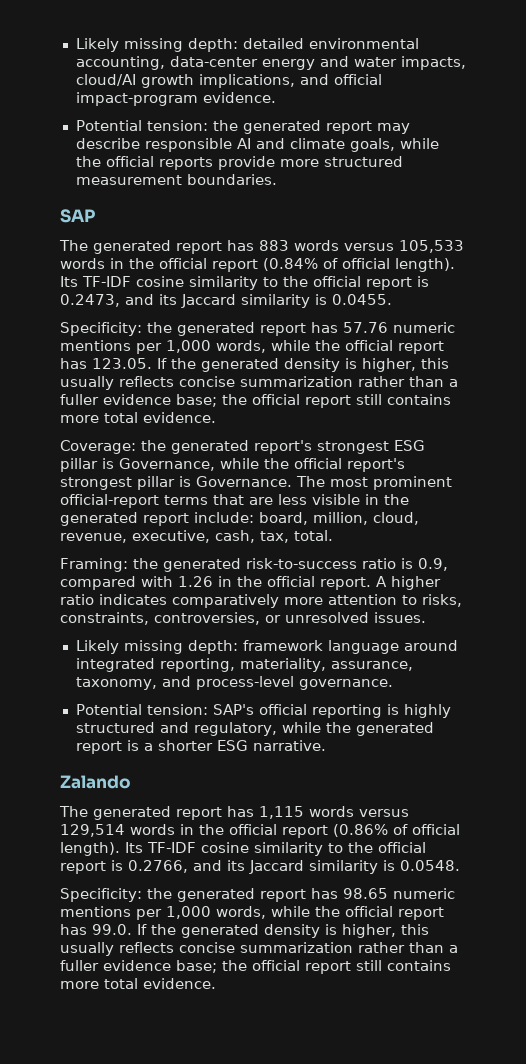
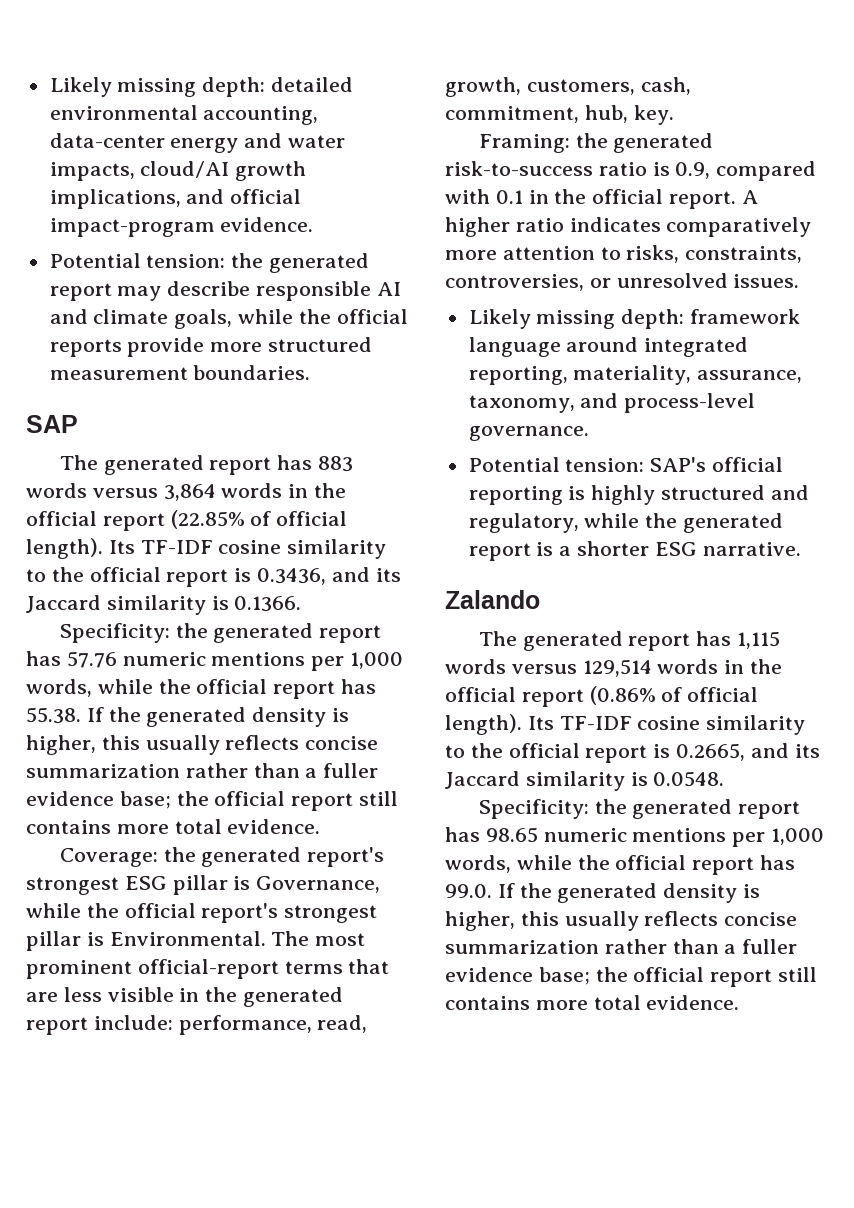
- The generated report has 883 words versus 105,533 words in the official report (0.84% of official length).
+ The generated report has 883 words versus 3,864 words in the official report (22.85% of official length).
- Its TF-IDF cosine similarity to the official report is 0.2473, and its Jaccard similarity is 0.0455.
+ Its TF-IDF cosine similarity to the official report is 0.3436, and its Jaccard similarity is 0.1366.
- Specificity: the generated report has 57.76 numeric mentions per 1,000 words, while the official report has 123.05. If the generated density is higher, this usually reflects concise summarization rather than a fuller evidence base; the official report still contains more total evidence.
+ Specificity: the generated report has 57.76 numeric mentions per 1,000 words, while the official report has 55.38. If the generated density is higher, this usually reflects concise summarization rather than a fuller evidence base; the official report still contains more total evidence.
- Coverage: the generated report's strongest ESG pillar is Governance, while the official report's strongest pillar is Governance.
+ Coverage: the generated report's strongest ESG pillar is Governance, while the official report's strongest pillar is Environmental.
- The most prominent official-report terms that are less visible in the generated report include: board, million, cloud, revenue, executive, cash, tax, total.
+ The most prominent official-report terms that are less visible in the generated report include: performance, read, growth, customers, cash, commitment, hub, key.
- Framing: the generated risk-to-success ratio is 0.9, compared with 1.26 in the official report.
+ Framing: the generated risk-to-success ratio is 0.9, compared with 0.1 in the official report.
- Its TF-IDF cosine similarity to the official report is 0.2766, and its Jaccard similarity is 0.0548.
+ Its TF-IDF cosine similarity to the official report is 0.2665, and its Jaccard similarity is 0.0548.

